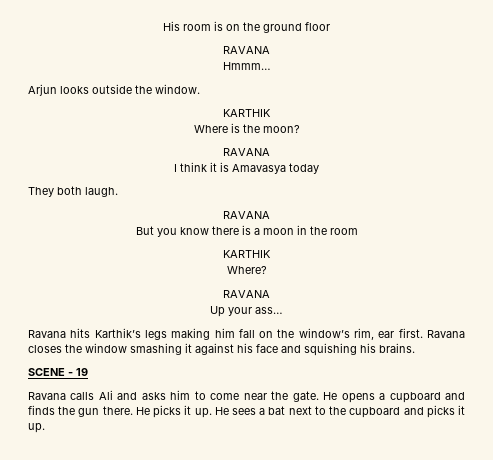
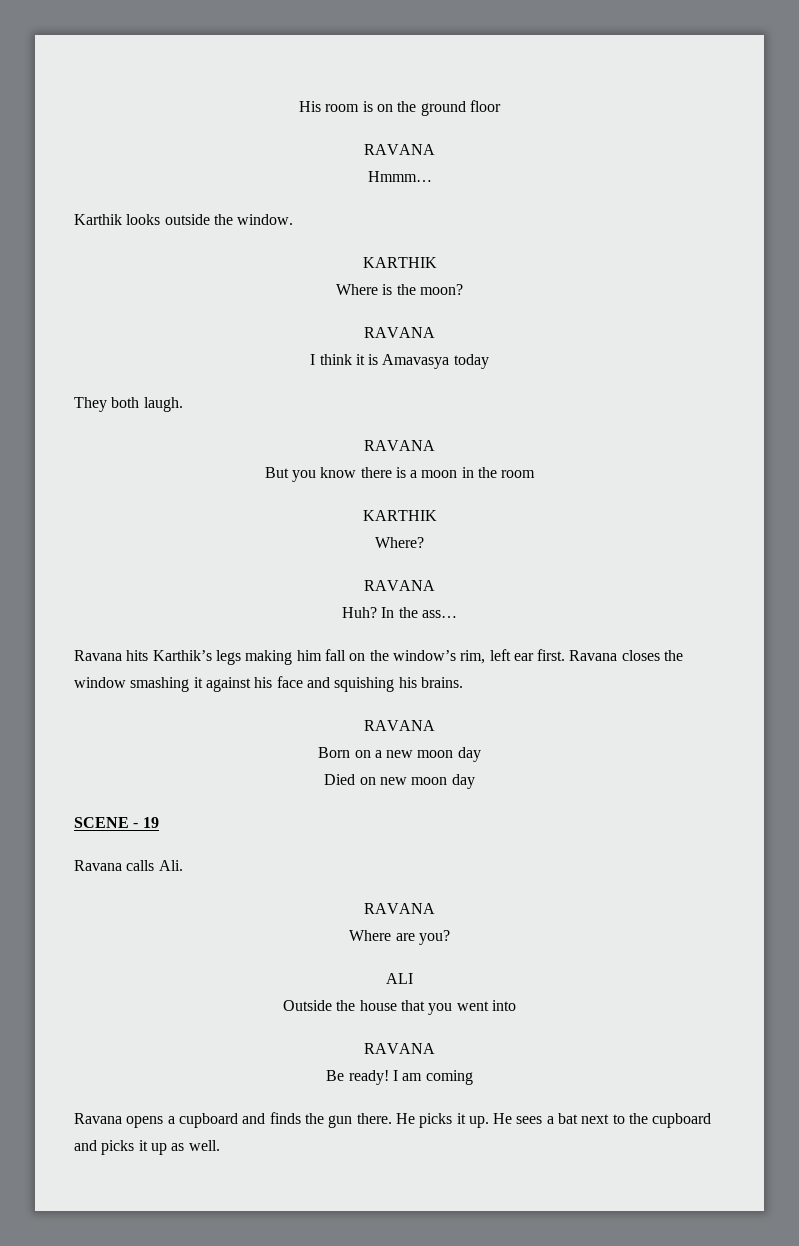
- Arjun looks outside the window.
+ Karthik looks outside the window.
- Up your ass…
+ Huh? In the ass…
- Ravana hits Karthik’s legs making him fall on the window’s rim, ear first.
+ Ravana hits Karthik’s legs making him fall on the window’s rim, left ear first.
  Ravana closes the window smashing it against his face and squishing his brains.
+ RAVANA
+ Born on a new moon day
+ Died on new moon day
- Ravana calls Ali and asks him to come near the gate. He opens a cupboard and finds the gun there.
+ Ravana calls Ali.
+ RAVANA
+ Where are you?
+ ALI
+ Outside the house that you went into
+ RAVANA
+ Be ready! I am coming
+ Ravana opens a cupboard and finds the gun there.
- He sees a bat next to the cupboard and picks it up.
+ He sees a bat next to the cupboard and picks it up as well.

